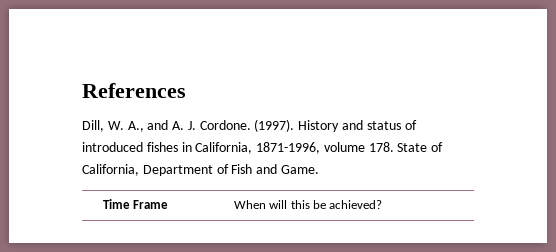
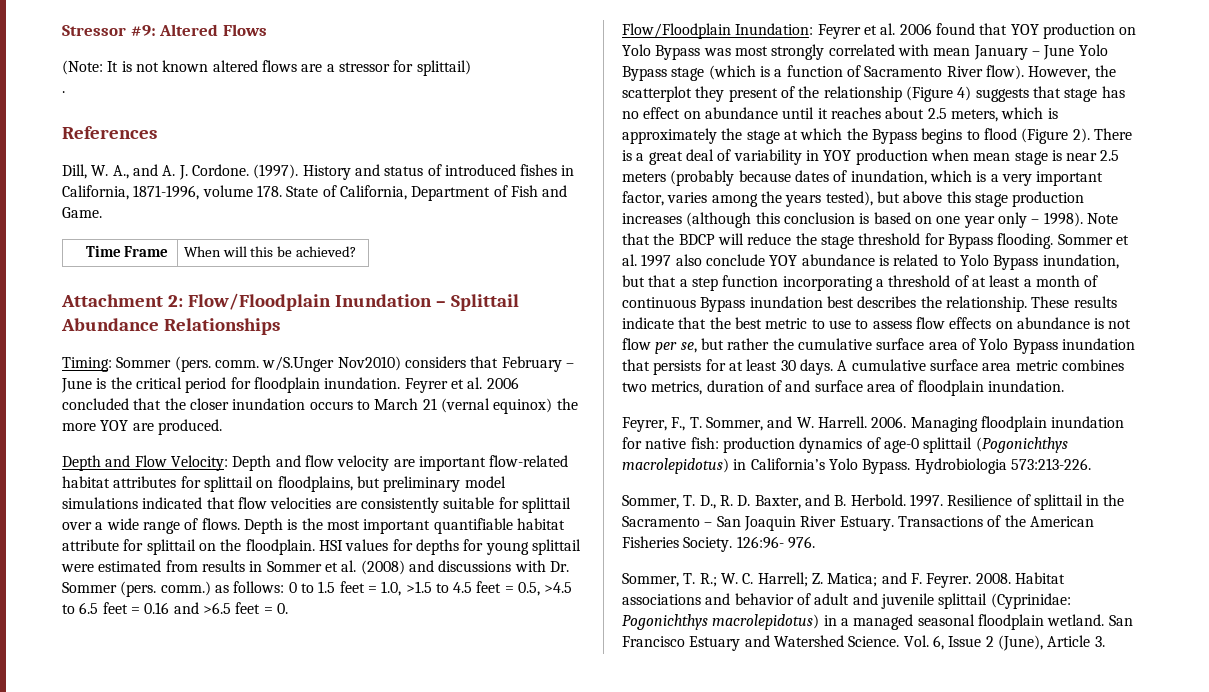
+ Stressor #9: Altered Flows
+ (Note: It is not known altered flows are a stressor for splittail)
+ .
+ Attachment 2: Flow/Floodplain Inundation – Splittail Abundance Relationships
+ Timing: Sommer (pers. comm. w/S.Unger Nov2010) considers that February – June is the critical period for floodplain inundation. Feyrer et al. 2006 concluded that the closer inundation occurs to March 21 (vernal equinox) the more YOY are produced.
+ Depth and Flow Velocity: Depth and flow velocity are important flow-related habitat attributes for splittail on floodplains, but preliminary model simulations indicated that flow velocities are consistently suitable for splittail over a wide range of flows. Depth is the most important quantifiable habitat attribute for splittail on the floodplain. HSI values for depths for young splittail were estimated from results in Sommer et al. (2008) and discussions with Dr. Sommer (pers. comm.) as follows: 0 to 1.5 feet = 1.0, >1.5 to 4.5 feet = 0.5, >4.5 to 6.5 feet = 0.16 and >6.5 feet = 0.
+ Flow/Floodplain Inundation: Feyrer et al. 2006 found that YOY production on Yolo Bypass was most strongly correlated with mean January – June Yolo Bypass stage (which is a function of Sacramento River flow). However, the scatterplot they present of the relationship (Figure 4) suggests that stage has no effect on abundance until it reaches about 2.5 meters, which is approximately the stage at which the Bypass begins to flood (Figure 2). There is a great deal of variability in YOY production when mean stage is near 2.5 meters (probably because dates of inundation, which is a very important factor, varies among the years tested), but above this stage production increases (although this conclusion is based on one year only – 1998). Note that the BDCP will reduce the stage threshold for Bypass flooding. Sommer et al. 1997 also conclude YOY abundance is related to Yolo Bypass inundation, but that a step function incorporating a threshold of at least a month of continuous Bypass inundation best describes the relationship. These results indicate that the best metric to use to assess flow effects on abundance is not flow per se, but rather the cumulative surface area of Yolo Bypass inundation that persists for at least 30 days. A cumulative surface area metric combines two metrics, duration of and surface area of floodplain inundation.
+ Feyrer, F., T. Sommer, and W. Harrell. 2006. Managing floodplain inundation for native fish: production dynamics of age-0 splittail (Pogonichthys macrolepidotus) in California’s Yolo Bypass. Hydrobiologia 573:213-226.
+ Sommer, T. D., R. D. Baxter, and B. Herbold. 1997. Resilience of splittail in the Sacramento – San Joaquin River Estuary. Transactions of the American Fisheries Society. 126:96- 976.
+ Sommer, T. R.; W. C. Harrell; Z. Matica; and F. Feyrer. 2008. Habitat associations and behavior of adult and juvenile splittail (Cyprinidae: Pogonichthys macrolepidotus) in a managed seasonal floodplain wetland. San Francisco Estuary and Watershed Science. Vol. 6, Issue 2 (June), Article 3.

